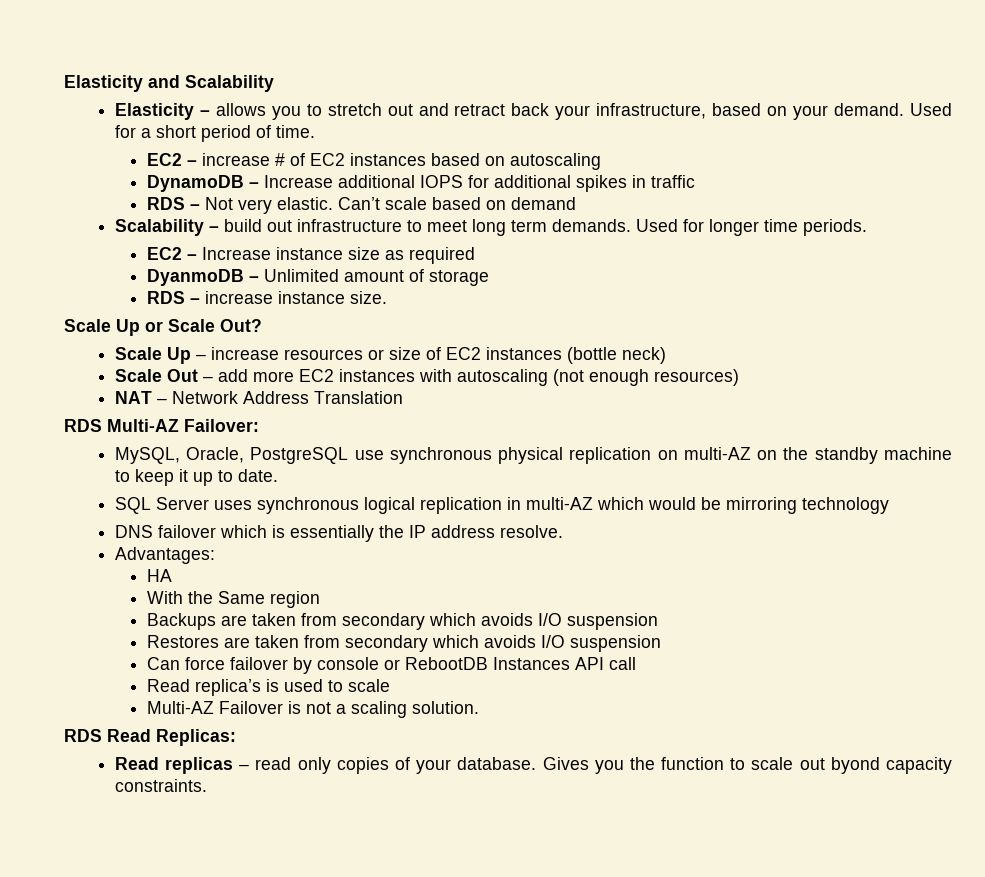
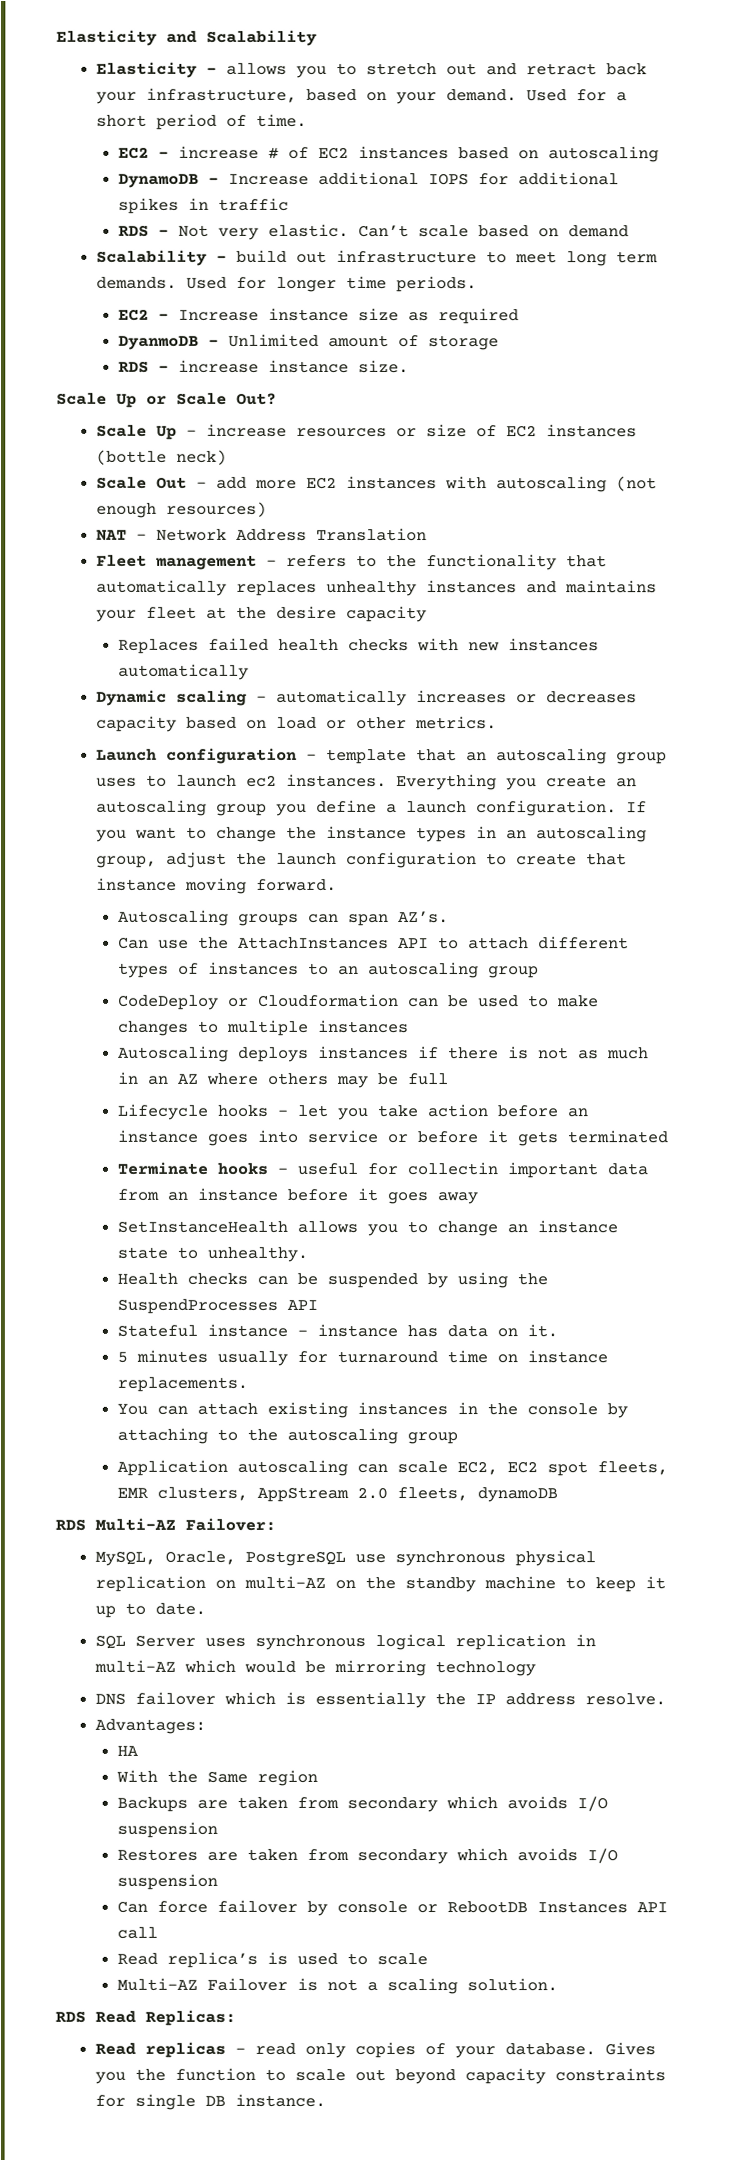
+ Fleet management – refers to the functionality that automatically replaces unhealthy instances and maintains your fleet at the desire capacity
+ Replaces failed health checks with new instances automatically
+ Dynamic scaling – automatically increases or decreases capacity based on load or other metrics.
+ Launch configuration – template that an autoscaling group uses to launch ec2 instances. Everything you create an autoscaling group you define a launch configuration. If you want to change the instance types in an autoscaling group, adjust the launch configuration to create that instance moving forward.
+ Autoscaling groups can span AZ’s.
+ Can use the AttachInstances API to attach different types of instances to an autoscaling group
+ CodeDeploy or Cloudformation can be used to make changes to multiple instances
+ Autoscaling deploys instances if there is not as much in an AZ where others may be full
+ Lifecycle hooks – let you take action before an instance goes into service or before it gets terminated
+ Terminate hooks – useful for collectin important data from an instance before it goes away
+ SetInstanceHealth allows you to change an instance state to unhealthy.
+ Health checks can be suspended by using the SuspendProcesses API
+ Stateful instance – instance has data on it.
+ 5 minutes usually for turnaround time on instance replacements.
+ You can attach existing instances in the console by attaching to the autoscaling group
+ Application autoscaling can scale EC2, EC2 spot fleets, EMR clusters, AppStream 2.0 fleets, dynamoDB
- Gives you the function to scale out byond capacity constraints.
+ Gives you the function to scale out beyond capacity constraints for single DB instance.

